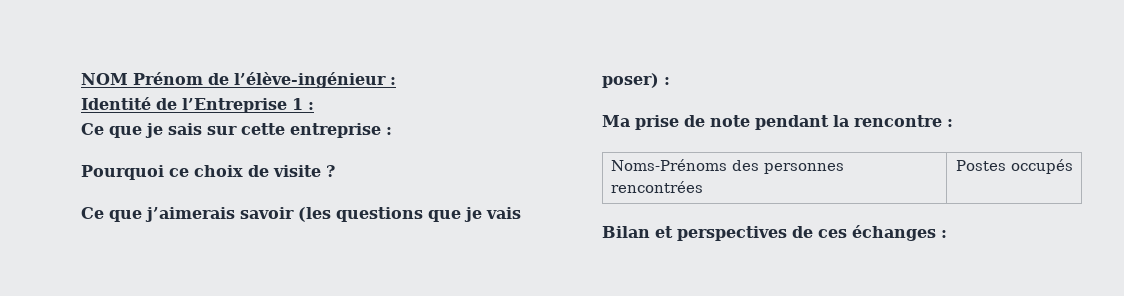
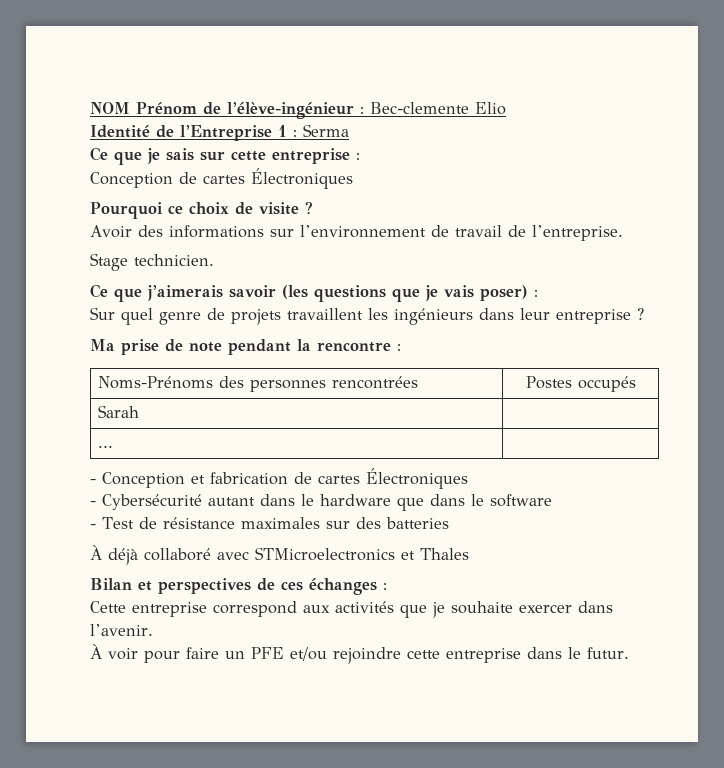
- NOM Prénom de l’élève-ingénieur :
+ NOM Prénom de l’élève-ingénieur : Bec-clemente Elio
- Identité de l’Entreprise 1 :
+ Identité de l’Entreprise 1 : Serma
+ Conception de cartes Électroniques
+ Avoir des informations sur l’environnement de travail de l’entreprise.
+ Stage technicien.
+ Sur quel genre de projets travaillent les ingénieurs dans leur entreprise ?
+ Sarah |
+ ... |
+ - Conception et fabrication de cartes Électroniques
+ - Cybersécurité autant dans le hardware que dans le software
+ - Test de résistance maximales sur des batteries
+ À déjà collaboré avec STMicroelectronics et Thales
+ Cette entreprise correspond aux activités que je souhaite exercer dans l’avenir.
+ À voir pour faire un PFE et/ou rejoindre cette entreprise dans le futur.

